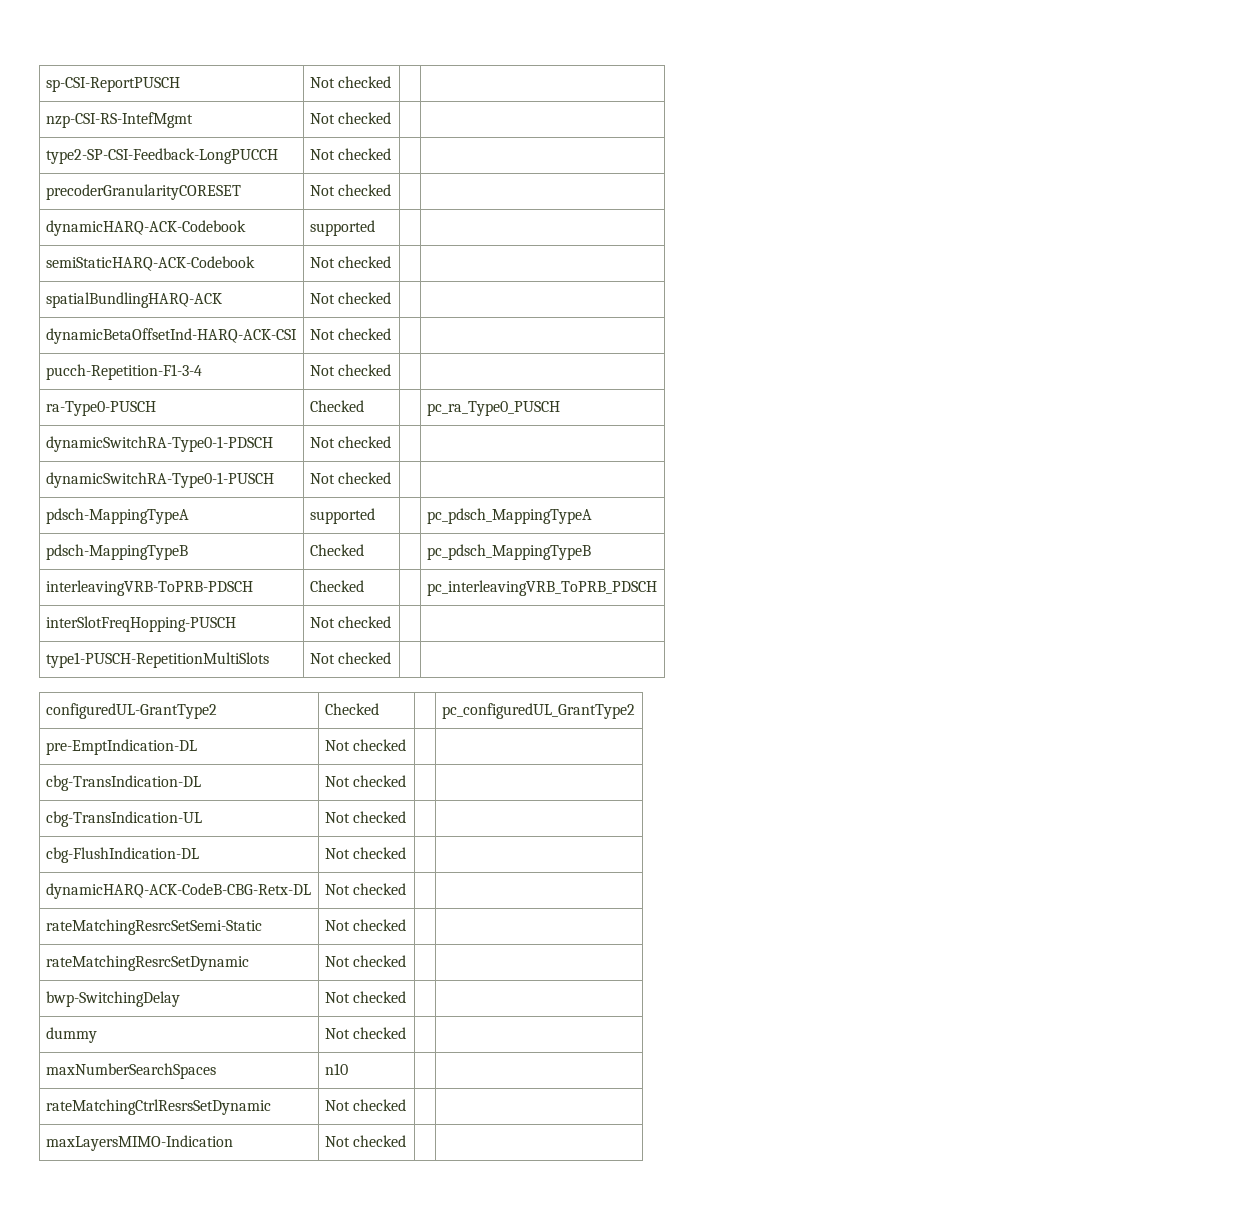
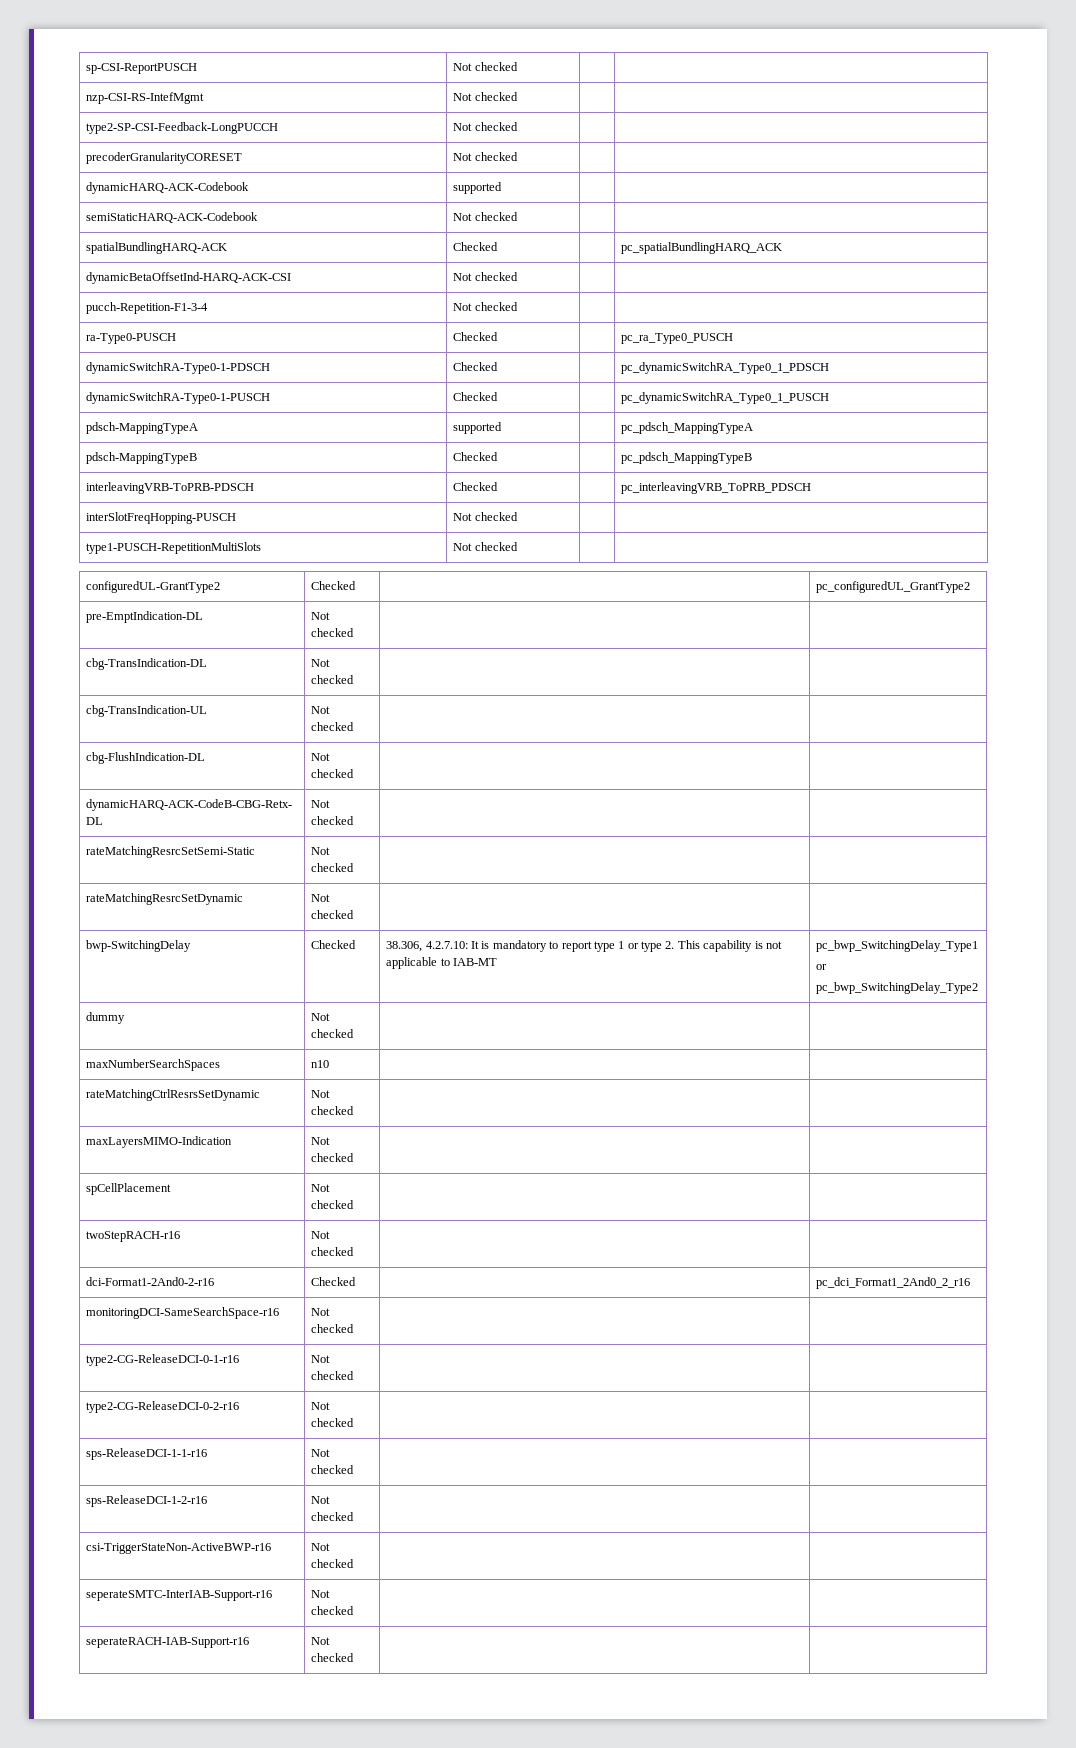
- spatialBundlingHARQ-ACK | Not checked | |
+ spatialBundlingHARQ-ACK | Checked | | pc_spatialBundlingHARQ_ACK
- dynamicSwitchRA-Type0-1-PDSCH | Not checked | |
+ dynamicSwitchRA-Type0-1-PDSCH | Checked | | pc_dynamicSwitchRA_Type0_1_PDSCH
- dynamicSwitchRA-Type0-1-PUSCH | Not checked | |
+ dynamicSwitchRA-Type0-1-PUSCH | Checked | | pc_dynamicSwitchRA_Type0_1_PUSCH
- bwp-SwitchingDelay | Not checked | |
+ bwp-SwitchingDelay | Checked | 38.306, 4.2.7.10: It is mandatory to report type 1 or type 2. This capability is not applicable to IAB-MT | pc_bwp_SwitchingDelay_Type1
+ or
+ pc_bwp_SwitchingDelay_Type2
+ spCellPlacement | Not checked | |
+ twoStepRACH-r16 | Not checked | |
+ dci-Format1-2And0-2-r16 | Checked | | pc_dci_Format1_2And0_2_r16
+ monitoringDCI-SameSearchSpace-r16 | Not checked | |
+ type2-CG-ReleaseDCI-0-1-r16 | Not checked | |
+ type2-CG-ReleaseDCI-0-2-r16 | Not checked | |
+ sps-ReleaseDCI-1-1-r16 | Not checked | |
+ sps-ReleaseDCI-1-2-r16 | Not checked | |
+ csi-TriggerStateNon-ActiveBWP-r16 | Not checked | |
+ seperateSMTC-InterIAB-Support-r16 | Not checked | |
+ seperateRACH-IAB-Support-r16 | Not checked | |

